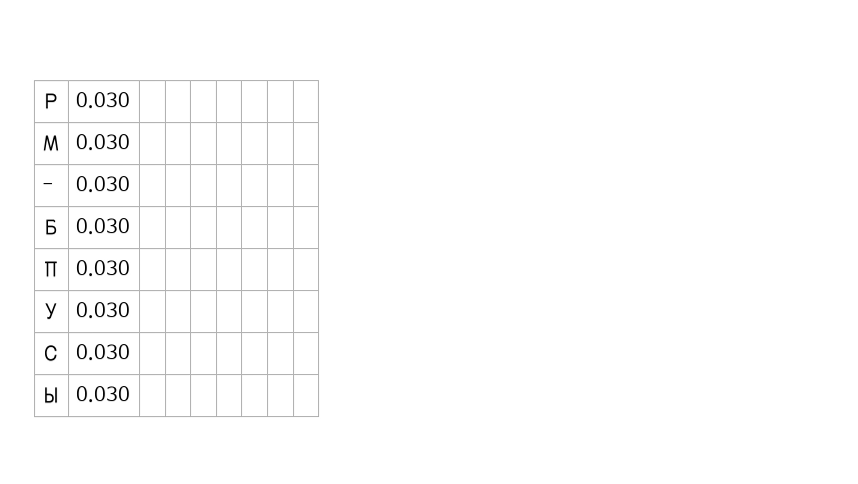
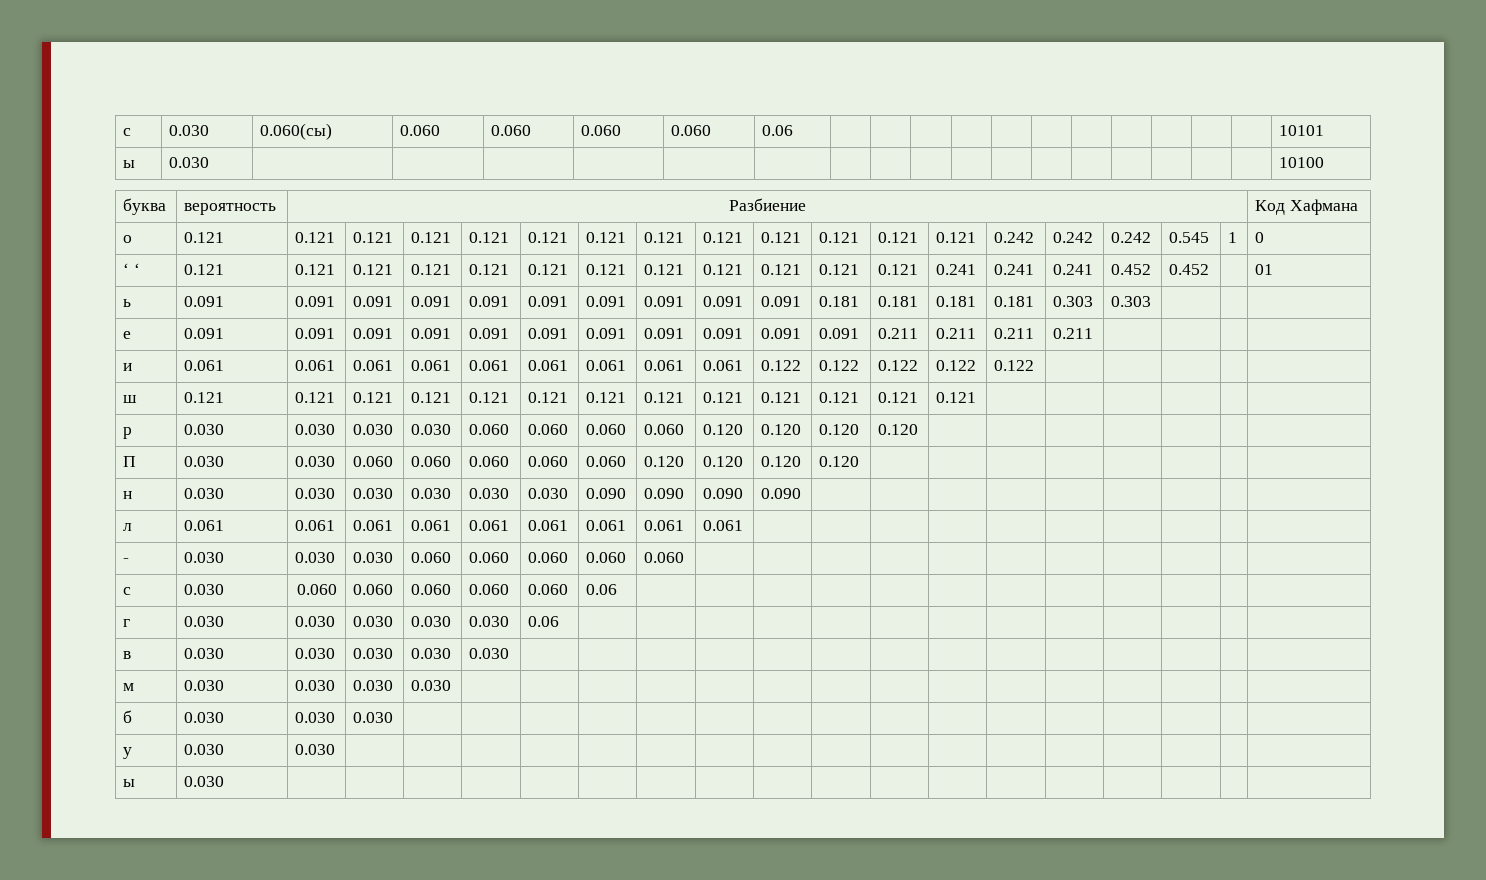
- Р | 0.030 | | | | | | |
- М | 0.030 | | | | | | |
- - | 0.030 | | | | | | |
- Б | 0.030 | | | | | | |
- П | 0.030 | | | | | | |
- У | 0.030 | | | | | | |
- С | 0.030 | | | | | | |
- Ы | 0.030 | | | | | | |
+ с | 0.030 | 0.060(сы) | 0.060 | 0.060 | 0.060 | 0.060 | 0.06 | | | | | | | | | | | | 10101
+ ы | 0.030 | | | | | | | | | | | | | | | | | | 10100
+ буква | вероятность | Разбиение | Код Хафмана
+ о | 0.121 | 0.121 | 0.121 | 0.121 | 0.121 | 0.121 | 0.121 | 0.121 | 0.121 | 0.121 | 0.121 | 0.121 | 0.121 | 0.242 | 0.242 | 0.242 | 0.545 | 1 | 0
+ ‘ ‘ | 0.121 | 0.121 | 0.121 | 0.121 | 0.121 | 0.121 | 0.121 | 0.121 | 0.121 | 0.121 | 0.121 | 0.121 | 0.241 | 0.241 | 0.241 | 0.452 | 0.452 | | 01
+ ь | 0.091 | 0.091 | 0.091 | 0.091 | 0.091 | 0.091 | 0.091 | 0.091 | 0.091 | 0.091 | 0.181 | 0.181 | 0.181 | 0.181 | 0.303 | 0.303 | | |
+ е | 0.091 | 0.091 | 0.091 | 0.091 | 0.091 | 0.091 | 0.091 | 0.091 | 0.091 | 0.091 | 0.091 | 0.211 | 0.211 | 0.211 | 0.211 | | | |
+ и | 0.061 | 0.061 | 0.061 | 0.061 | 0.061 | 0.061 | 0.061 | 0.061 | 0.061 | 0.122 | 0.122 | 0.122 | 0.122 | 0.122 | | | | |
+ ш | 0.121 | 0.121 | 0.121 | 0.121 | 0.121 | 0.121 | 0.121 | 0.121 | 0.121 | 0.121 | 0.121 | 0.121 | 0.121 | | | | | |
+ р | 0.030 | 0.030 | 0.030 | 0.030 | 0.060 | 0.060 | 0.060 | 0.060 | 0.120 | 0.120 | 0.120 | 0.120 | | | | | | |
+ П | 0.030 | 0.030 | 0.060 | 0.060 | 0.060 | 0.060 | 0.060 | 0.120 | 0.120 | 0.120 | 0.120 | | | | | | | |
+ н | 0.030 | 0.030 | 0.030 | 0.030 | 0.030 | 0.030 | 0.090 | 0.090 | 0.090 | 0.090 | | | | | | | | |
+ л | 0.061 | 0.061 | 0.061 | 0.061 | 0.061 | 0.061 | 0.061 | 0.061 | 0.061 | | | | | | | | | |
+ - | 0.030 | 0.030 | 0.030 | 0.060 | 0.060 | 0.060 | 0.060 | 0.060 | | | | | | | | | | |
+ с | 0.030 | 0.060 | 0.060 | 0.060 | 0.060 | 0.060 | 0.06 | | | | | | | | | | | |
+ г | 0.030 | 0.030 | 0.030 | 0.030 | 0.030 | 0.06 | | | | | | | | | | | | |
+ в | 0.030 | 0.030 | 0.030 | 0.030 | 0.030 | | | | | | | | | | | | | |
+ м | 0.030 | 0.030 | 0.030 | 0.030 | | | | | | | | | | | | | | |
+ б | 0.030 | 0.030 | 0.030 | | | | | | | | | | | | | | | |
+ у | 0.030 | 0.030 | | | | | | | | | | | | | | | | |
+ ы | 0.030 | | | | | | | | | | | | | | | | | |

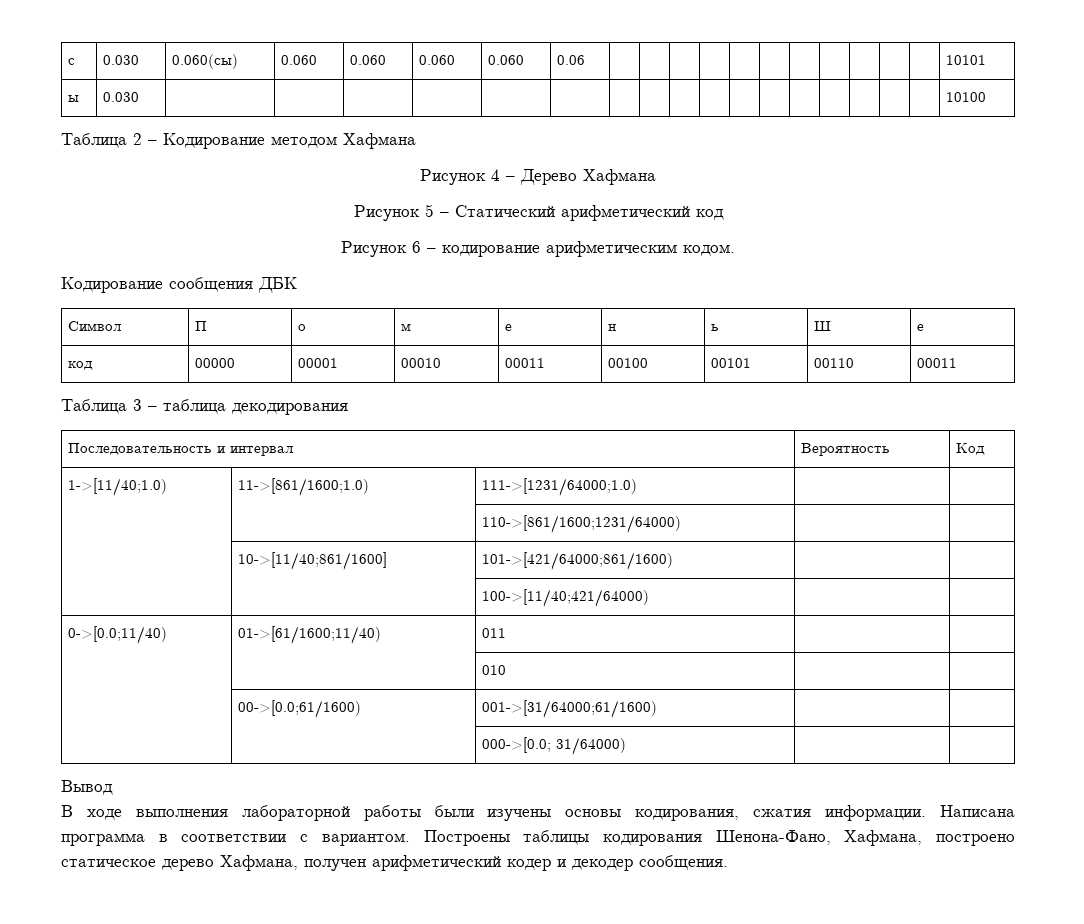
- буква | вероятность | Разбиение | Код Хафмана
- о | 0.121 | 0.121 | 0.121 | 0.121 | 0.121 | 0.121 | 0.121 | 0.121 | 0.121 | 0.121 | 0.121 | 0.121 | 0.121 | 0.242 | 0.242 | 0.242 | 0.545 | 1 | 0
- ‘ ‘ | 0.121 | 0.121 | 0.121 | 0.121 | 0.121 | 0.121 | 0.121 | 0.121 | 0.121 | 0.121 | 0.121 | 0.121 | 0.241 | 0.241 | 0.241 | 0.452 | 0.452 | | 01
- ь | 0.091 | 0.091 | 0.091 | 0.091 | 0.091 | 0.091 | 0.091 | 0.091 | 0.091 | 0.091 | 0.181 | 0.181 | 0.181 | 0.181 | 0.303 | 0.303 | | |
- е | 0.091 | 0.091 | 0.091 | 0.091 | 0.091 | 0.091 | 0.091 | 0.091 | 0.091 | 0.091 | 0.091 | 0.211 | 0.211 | 0.211 | 0.211 | | | |
- и | 0.061 | 0.061 | 0.061 | 0.061 | 0.061 | 0.061 | 0.061 | 0.061 | 0.061 | 0.122 | 0.122 | 0.122 | 0.122 | 0.122 | | | | |
- ш | 0.121 | 0.121 | 0.121 | 0.121 | 0.121 | 0.121 | 0.121 | 0.121 | 0.121 | 0.121 | 0.121 | 0.121 | 0.121 | | | | | |
- р | 0.030 | 0.030 | 0.030 | 0.030 | 0.060 | 0.060 | 0.060 | 0.060 | 0.120 | 0.120 | 0.120 | 0.120 | | | | | | |
- П | 0.030 | 0.030 | 0.060 | 0.060 | 0.060 | 0.060 | 0.060 | 0.120 | 0.120 | 0.120 | 0.120 | | | | | | | |
- н | 0.030 | 0.030 | 0.030 | 0.030 | 0.030 | 0.030 | 0.090 | 0.090 | 0.090 | 0.090 | | | | | | | | |
- л | 0.061 | 0.061 | 0.061 | 0.061 | 0.061 | 0.061 | 0.061 | 0.061 | 0.061 | | | | | | | | | |
- - | 0.030 | 0.030 | 0.030 | 0.060 | 0.060 | 0.060 | 0.060 | 0.060 | | | | | | | | | | |
- с | 0.030 | 0.060 | 0.060 | 0.060 | 0.060 | 0.060 | 0.06 | | | | | | | | | | | |
- г | 0.030 | 0.030 | 0.030 | 0.030 | 0.030 | 0.06 | | | | | | | | | | | | |
- в | 0.030 | 0.030 | 0.030 | 0.030 | 0.030 | | | | | | | | | | | | | |
- м | 0.030 | 0.030 | 0.030 | 0.030 | | | | | | | | | | | | | | |
- б | 0.030 | 0.030 | 0.030 | | | | | | | | | | | | | | | |
- у | 0.030 | 0.030 | | | | | | | | | | | | | | | | |
- ы | 0.030 | | | | | | | | | | | | | | | | | |
+ Таблица 2 – Кодирование методом Хафмана
+ Рисунок 4 – Дерево Хафмана
+ Рисунок 5 – Статический арифметический код
+ Рисунок 6 – кодирование арифметическим кодом.
+ Кодирование сообщения ДБК
+ Символ | П | о | м | е | н | ь | Ш | е
+ код | 00000 | 00001 | 00010 | 00011 | 00100 | 00101 | 00110 | 00011
+ Таблица 3 – таблица декодирования
+ Последовательность и интервал | Вероятность | Код
+ 1->[11/40;1.0) | 11->[861/1600;1.0) | 111->[1231/64000;1.0) | |
+ | | 110->[861/1600;1231/64000) | |
+ | 10->[11/40;861/1600] | 101->[421/64000;861/1600) | |
+ | | 100->[11/40;421/64000) | |
+ 0->[0.0;11/40) | 01->[61/1600;11/40) | 011 | |
+ | | 010 | |
+ | 00->[0.0;61/1600) | 001->[31/64000;61/1600) | |
+ | | 000->[0.0; 31/64000) | |
+ Вывод
+ В ходе выполнения лабораторной работы были изучены основы кодирования, сжатия информации. Написана программа в соответствии с вариантом. Построены таблицы кодирования Шенона-Фано, Хафмана, построено статическое дерево Хафмана, получен арифметический кодер и декодер сообщения.

